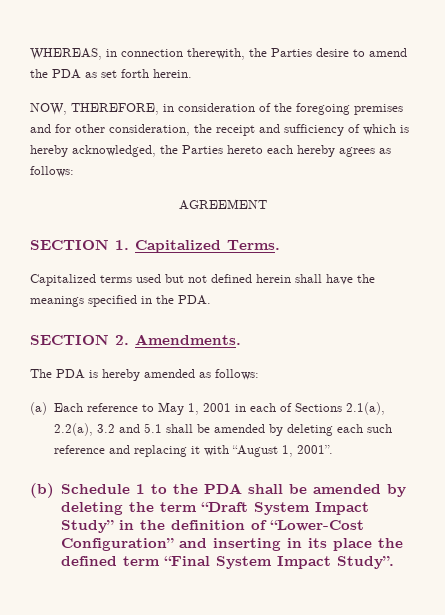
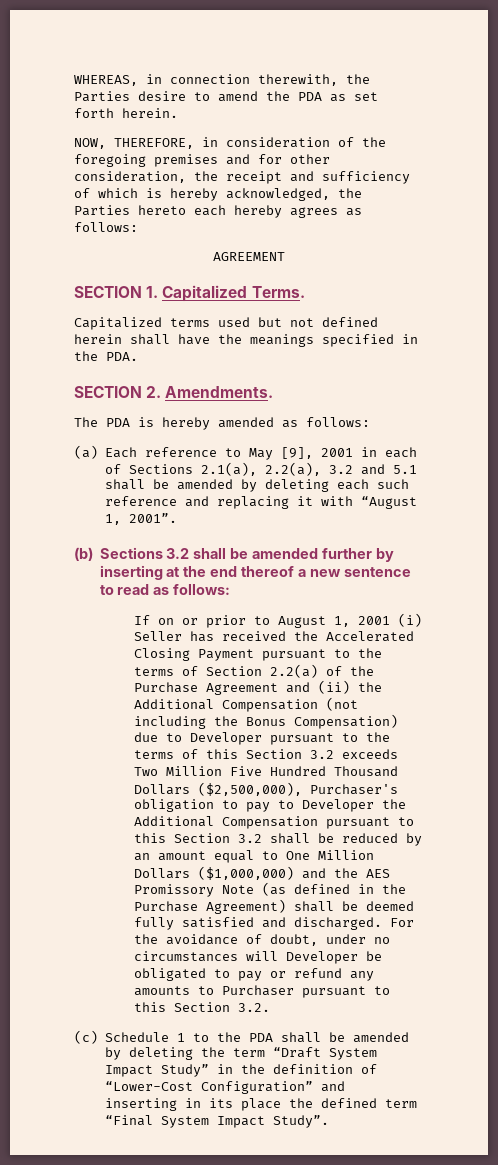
- (a) Each reference to May 1, 2001 in each of Sections 2.1(a), 2.2(a), 3.2 and 5.1 shall be amended by deleting each such reference and replacing it with “August 1, 2001”.
+ (a) Each reference to May [9], 2001 in each of Sections 2.1(a), 2.2(a), 3.2 and 5.1 shall be amended by deleting each such reference and replacing it with “August 1, 2001”.
- (b) Schedule 1 to the PDA shall be amended by deleting the term “Draft System Impact Study” in the definition of “Lower-Cost Configuration” and inserting in its place the defined term “Final System Impact Study”.
+ (b) Sections 3.2 shall be amended further by inserting at the end thereof a new sentence to read as follows:
+ If on or prior to August 1, 2001 (i) Seller has received the Accelerated Closing Payment pursuant to the terms of Section 2.2(a) of the Purchase Agreement and (ii) the Additional Compensation (not including the Bonus Compensation) due to Developer pursuant to the terms of this Section 3.2 exceeds Two Million Five Hundred Thousand Dollars ($2,500,000), Purchaser's obligation to pay to Developer the Additional Compensation pursuant to this Section 3.2 shall be reduced by an amount equal to One Million Dollars ($1,000,000) and the AES Promissory Note (as defined in the Purchase Agreement) shall be deemed fully satisfied and discharged. For the avoidance of doubt, under no circumstances will Developer be obligated to pay or refund any amounts to Purchaser pursuant to this Section 3.2.
+ (c) Schedule 1 to the PDA shall be amended by deleting the term “Draft System Impact Study” in the definition of “Lower-Cost Configuration” and inserting in its place the defined term “Final System Impact Study”.

